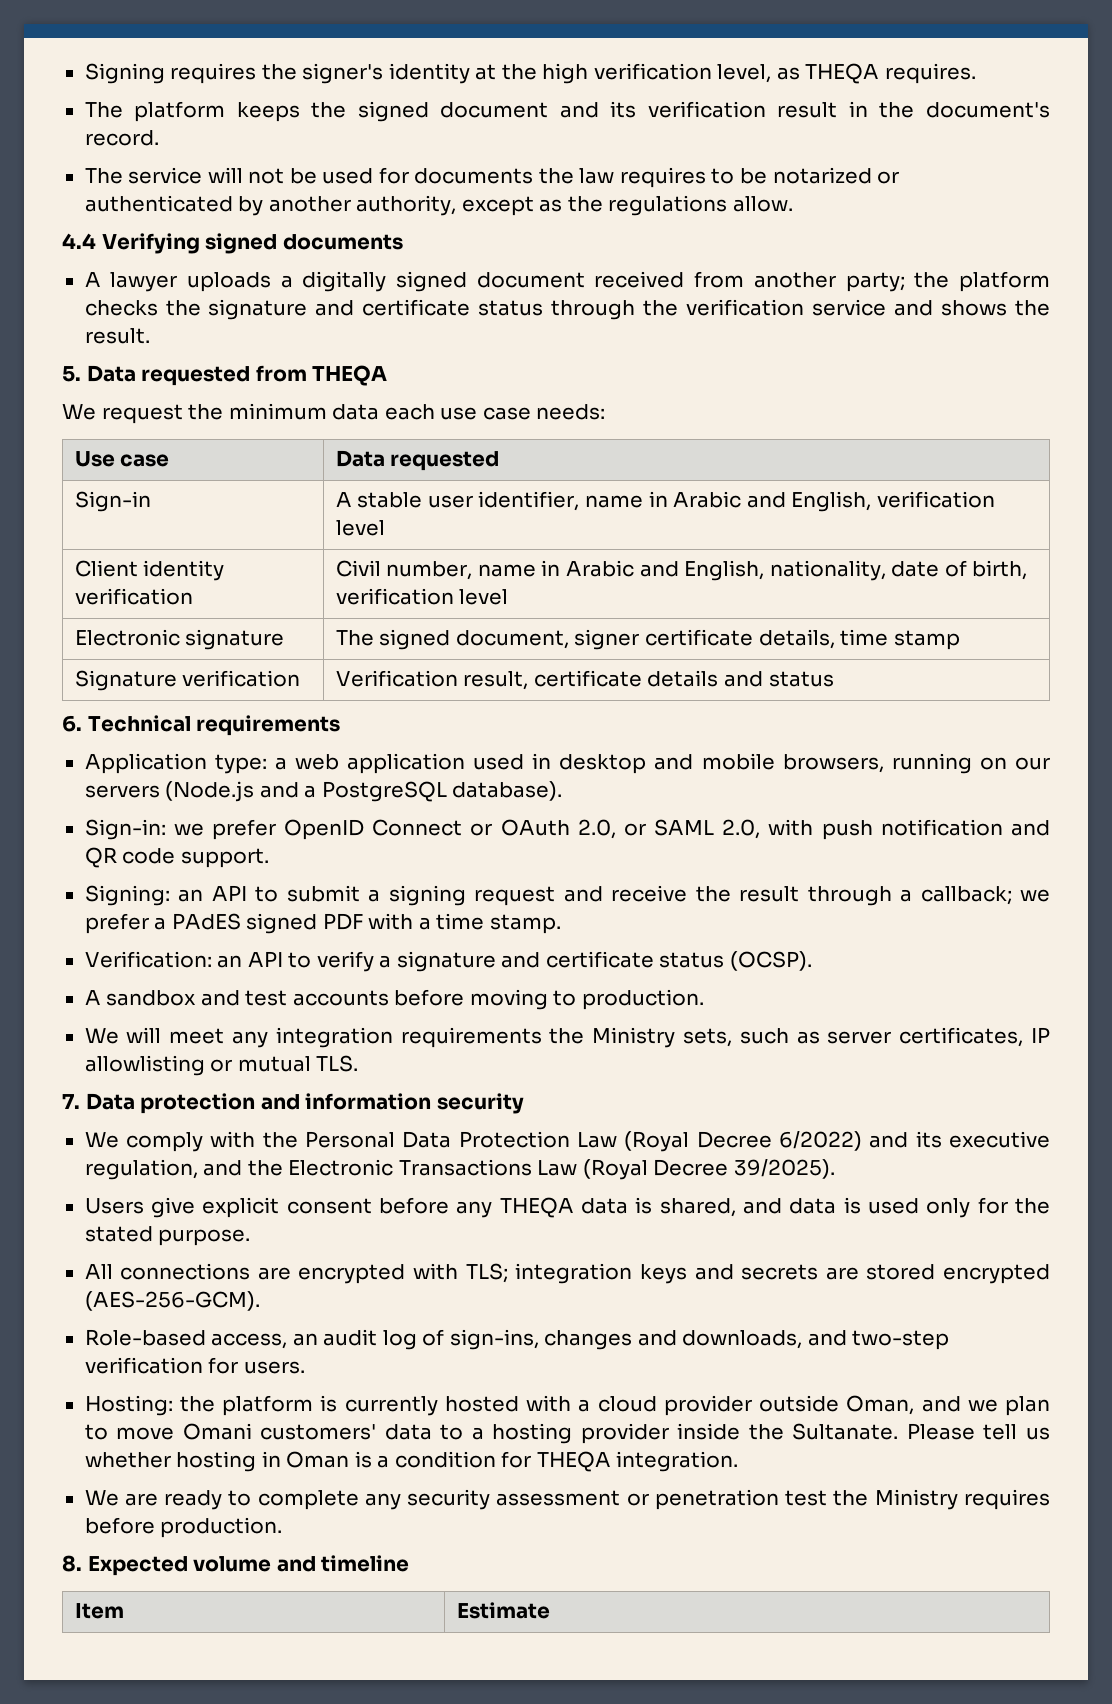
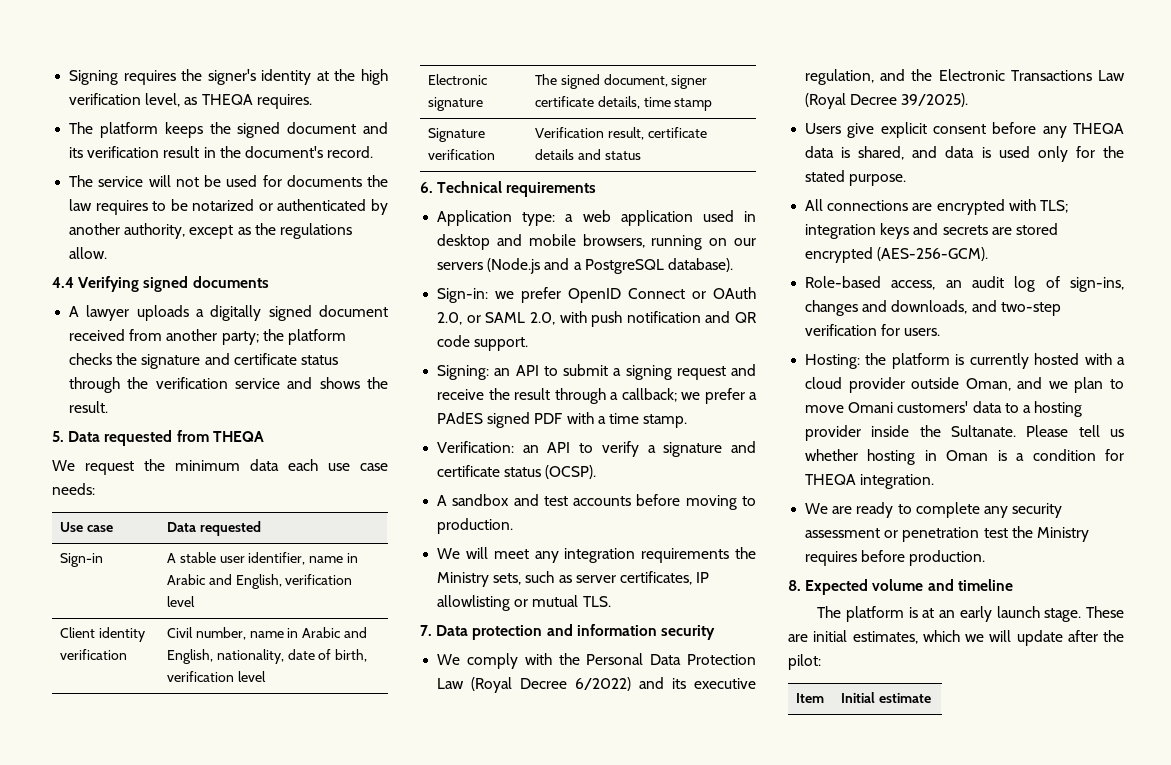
+ The platform is at an early launch stage. These are initial estimates, which we will update after the pilot:
- Item | Estimate
+ Item | Initial estimate

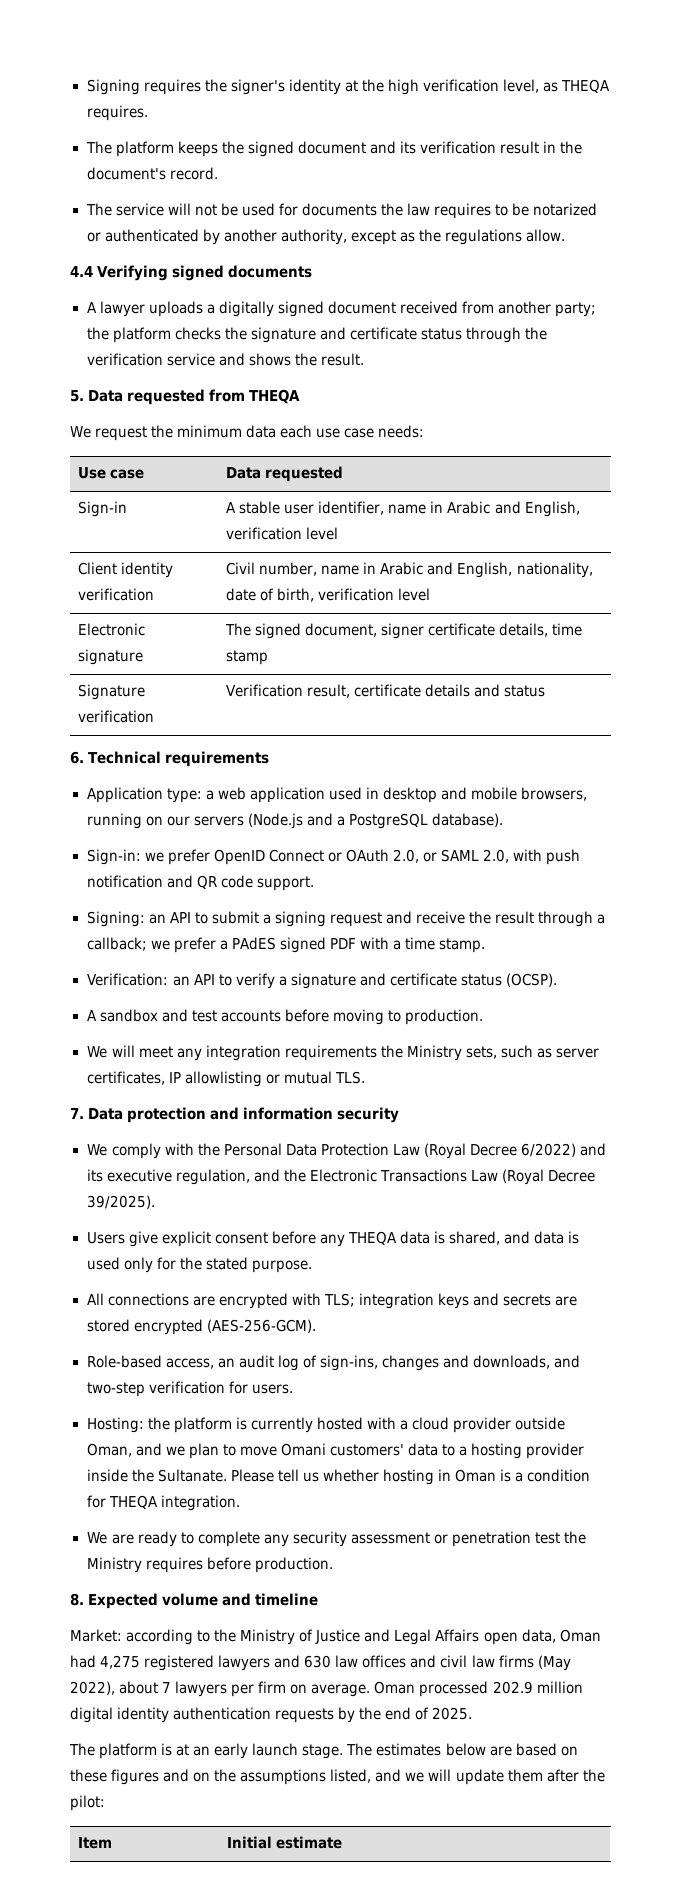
+ Market: according to the Ministry of Justice and Legal Affairs open data, Oman had 4,275 registered lawyers and 630 law offices and civil law firms (May 2022), about 7 lawyers per firm on average. Oman processed 202.9 million digital identity authentication requests by the end of 2025.
- These are initial estimates, which we will update after the pilot:
+ The estimates below are based on these figures and on the assumptions listed, and we will update them after the pilot:

